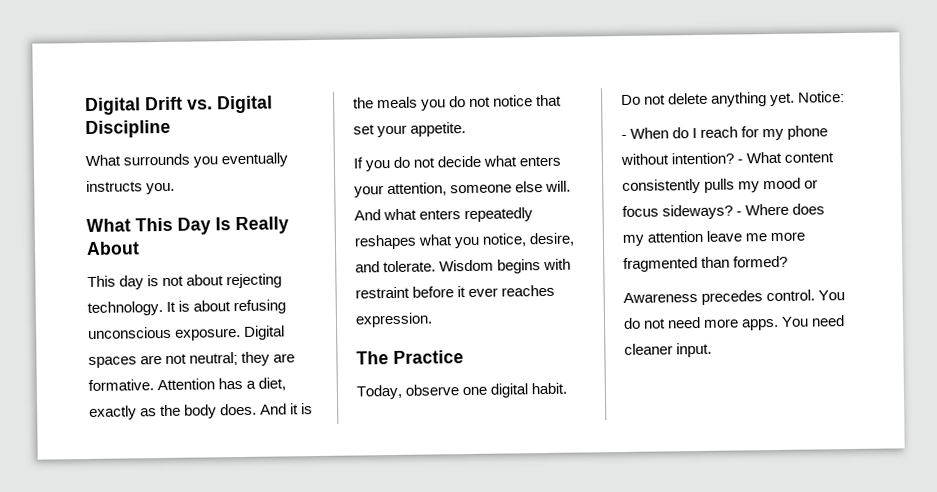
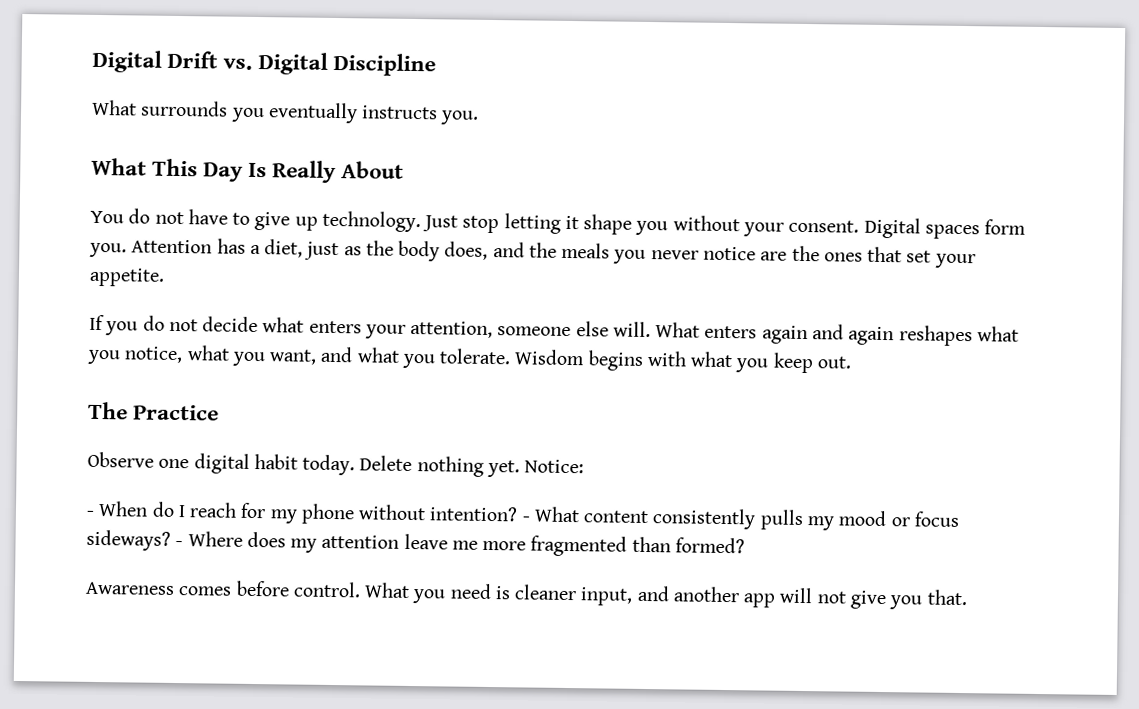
- This day is not about rejecting technology. It is about refusing unconscious exposure. Digital spaces are not neutral; they are formative.
+ You do not have to give up technology. Just stop letting it shape you without your consent. Digital spaces form you.
- Attention has a diet, exactly as the body does. And it is the meals you do not notice that set your appetite.
+ Attention has a diet, just as the body does, and the meals you never notice are the ones that set your appetite.
- And what enters repeatedly reshapes what you notice, desire, and tolerate. Wisdom begins with restraint before it ever reaches expression.
+ What enters again and again reshapes what you notice, what you want, and what you tolerate. Wisdom begins with what you keep out.
  The Practice
- Today, observe one digital habit. Do not delete anything yet.
+ Observe one digital habit today. Delete nothing yet.
- Awareness precedes control. You do not need more apps. You need cleaner input.
+ Awareness comes before control. What you need is cleaner input, and another app will not give you that.

